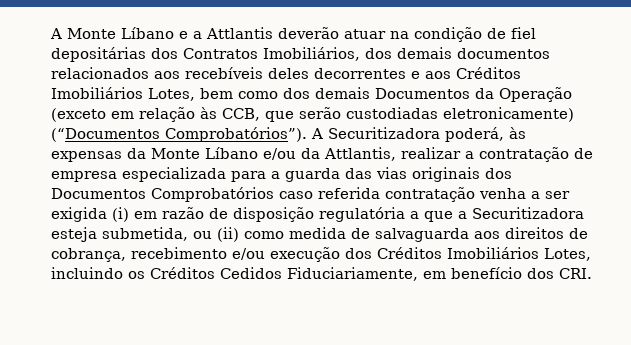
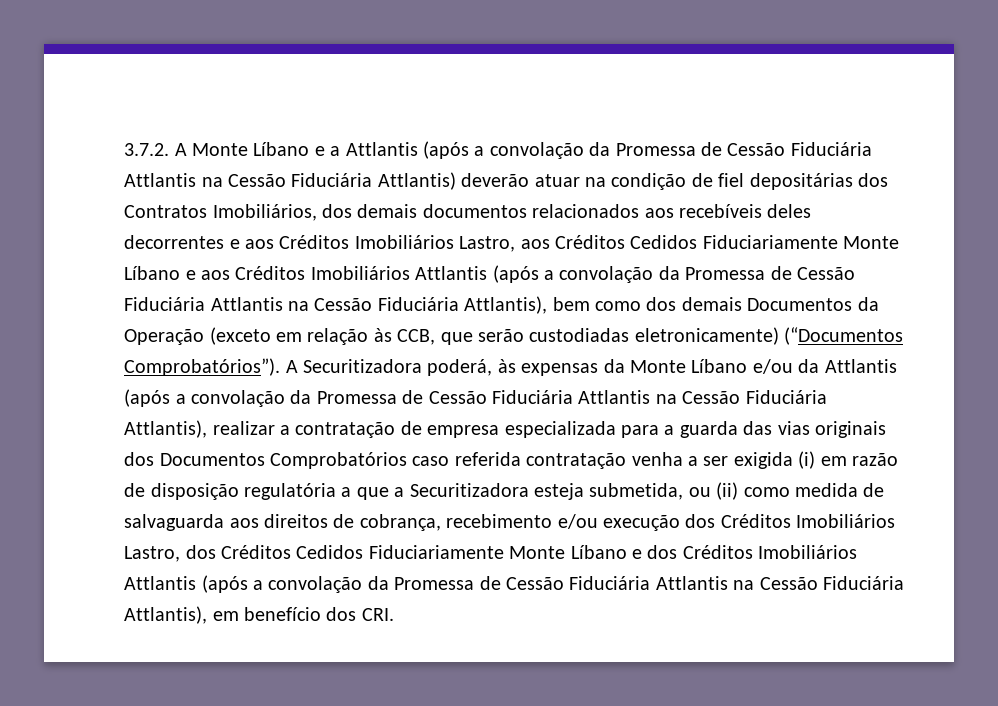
- A Monte Líbano e a Attlantis deverão atuar na condição de fiel depositárias dos Contratos Imobiliários, dos demais documentos relacionados aos recebíveis deles decorrentes e aos Créditos Imobiliários Lotes, bem como dos demais Documentos da Operação (exceto em relação às CCB, que serão custodiadas eletronicamente) (“Documentos Comprobatórios”).
+ 3.7.2. A Monte Líbano e a Attlantis (após a convolação da Promessa de Cessão Fiduciária Attlantis na Cessão Fiduciária Attlantis) deverão atuar na condição de fiel depositárias dos Contratos Imobiliários, dos demais documentos relacionados aos recebíveis deles decorrentes e aos Créditos Imobiliários Lastro, aos Créditos Cedidos Fiduciariamente Monte Líbano e aos Créditos Imobiliários Attlantis (após a convolação da Promessa de Cessão Fiduciária Attlantis na Cessão Fiduciária Attlantis), bem como dos demais Documentos da Operação (exceto em relação às CCB, que serão custodiadas eletronicamente) (“Documentos Comprobatórios”).
- A Securitizadora poderá, às expensas da Monte Líbano e/ou da Attlantis, realizar a contratação de empresa especializada para a guarda das vias originais dos Documentos Comprobatórios caso referida contratação venha a ser exigida (i) em razão de disposição regulatória a que a Securitizadora esteja submetida, ou (ii) como medida de salvaguarda aos direitos de cobrança, recebimento e/ou execução dos Créditos Imobiliários Lotes, incluindo os Créditos Cedidos Fiduciariamente, em benefício dos CRI.
+ A Securitizadora poderá, às expensas da Monte Líbano e/ou da Attlantis (após a convolação da Promessa de Cessão Fiduciária Attlantis na Cessão Fiduciária Attlantis), realizar a contratação de empresa especializada para a guarda das vias originais dos Documentos Comprobatórios caso referida contratação venha a ser exigida (i) em razão de disposição regulatória a que a Securitizadora esteja submetida, ou (ii) como medida de salvaguarda aos direitos de cobrança, recebimento e/ou execução dos Créditos Imobiliários Lastro, dos Créditos Cedidos Fiduciariamente Monte Líbano e dos Créditos Imobiliários Attlantis (após a convolação da Promessa de Cessão Fiduciária Attlantis na Cessão Fiduciária Attlantis), em benefício dos CRI.

